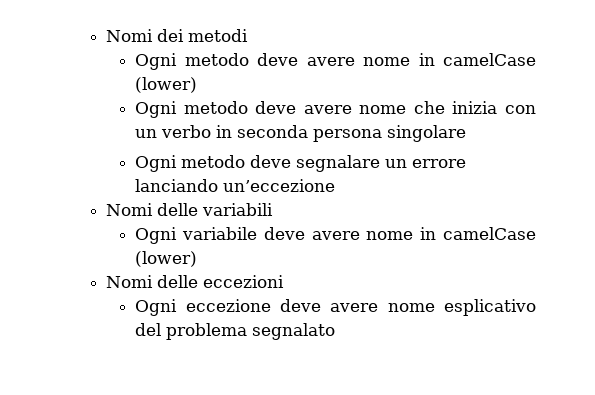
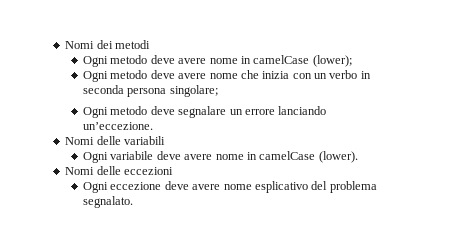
- Ogni metodo deve avere nome in camelCase (lower)
+ Ogni metodo deve avere nome in camelCase (lower);
- Ogni metodo deve avere nome che inizia con un verbo in seconda persona singolare
+ Ogni metodo deve avere nome che inizia con un verbo in seconda persona singolare;
- Ogni metodo deve segnalare un errore lanciando un’eccezione
+ Ogni metodo deve segnalare un errore lanciando un’eccezione.
- Ogni variabile deve avere nome in camelCase (lower)
+ Ogni variabile deve avere nome in camelCase (lower).
- Ogni eccezione deve avere nome esplicativo del problema segnalato
+ Ogni eccezione deve avere nome esplicativo del problema segnalato.

